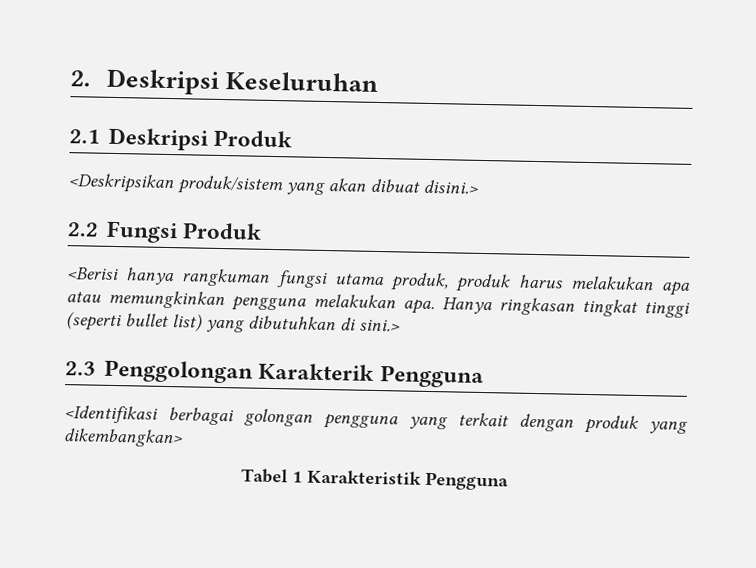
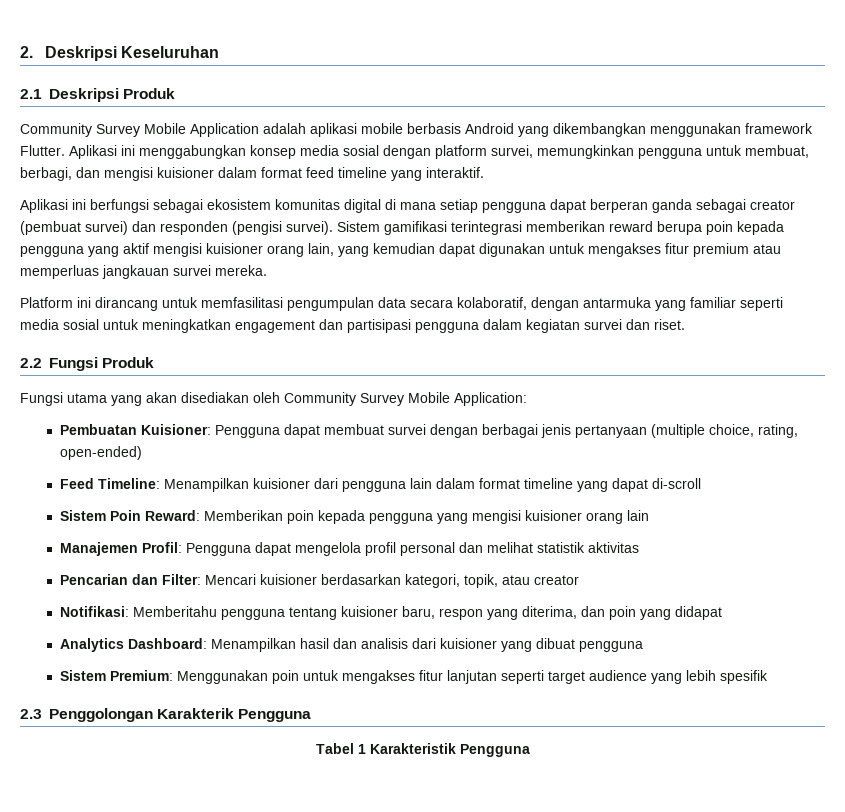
- <Deskripsikan produk/sistem yang akan dibuat disini.>
+ Community Survey Mobile Application adalah aplikasi mobile berbasis Android yang dikembangkan menggunakan framework Flutter. Aplikasi ini menggabungkan konsep media sosial dengan platform survei, memungkinkan pengguna untuk membuat, berbagi, dan mengisi kuisioner dalam format feed timeline yang interaktif.
+ Aplikasi ini berfungsi sebagai ekosistem komunitas digital di mana setiap pengguna dapat berperan ganda sebagai creator (pembuat survei) dan responden (pengisi survei). Sistem gamifikasi terintegrasi memberikan reward berupa poin kepada pengguna yang aktif mengisi kuisioner orang lain, yang kemudian dapat digunakan untuk mengakses fitur premium atau memperluas jangkauan survei mereka.
+ Platform ini dirancang untuk memfasilitasi pengumpulan data secara kolaboratif, dengan antarmuka yang familiar seperti media sosial untuk meningkatkan engagement dan partisipasi pengguna dalam kegiatan survei dan riset.
  2.2 Fungsi Produk
- <Berisi hanya rangkuman fungsi utama produk, produk harus melakukan apa atau memungkinkan pengguna melakukan apa. Hanya ringkasan tingkat tinggi (seperti bullet list) yang dibutuhkan di sini.>
+ Fungsi utama yang akan disediakan oleh Community Survey Mobile Application:
+ Pembuatan Kuisioner: Pengguna dapat membuat survei dengan berbagai jenis pertanyaan (multiple choice, rating, open-ended)
+ Feed Timeline: Menampilkan kuisioner dari pengguna lain dalam format timeline yang dapat di-scroll
+ Sistem Poin Reward: Memberikan poin kepada pengguna yang mengisi kuisioner orang lain
+ Manajemen Profil: Pengguna dapat mengelola profil personal dan melihat statistik aktivitas
+ Pencarian dan Filter: Mencari kuisioner berdasarkan kategori, topik, atau creator
+ Notifikasi: Memberitahu pengguna tentang kuisioner baru, respon yang diterima, dan poin yang didapat
+ Analytics Dashboard: Menampilkan hasil dan analisis dari kuisioner yang dibuat pengguna
+ Sistem Premium: Menggunakan poin untuk mengakses fitur lanjutan seperti target audience yang lebih spesifik
  2.3 Penggolongan Karakterik Pengguna
- <Identifikasi berbagai golongan pengguna yang terkait dengan produk yang dikembangkan>

